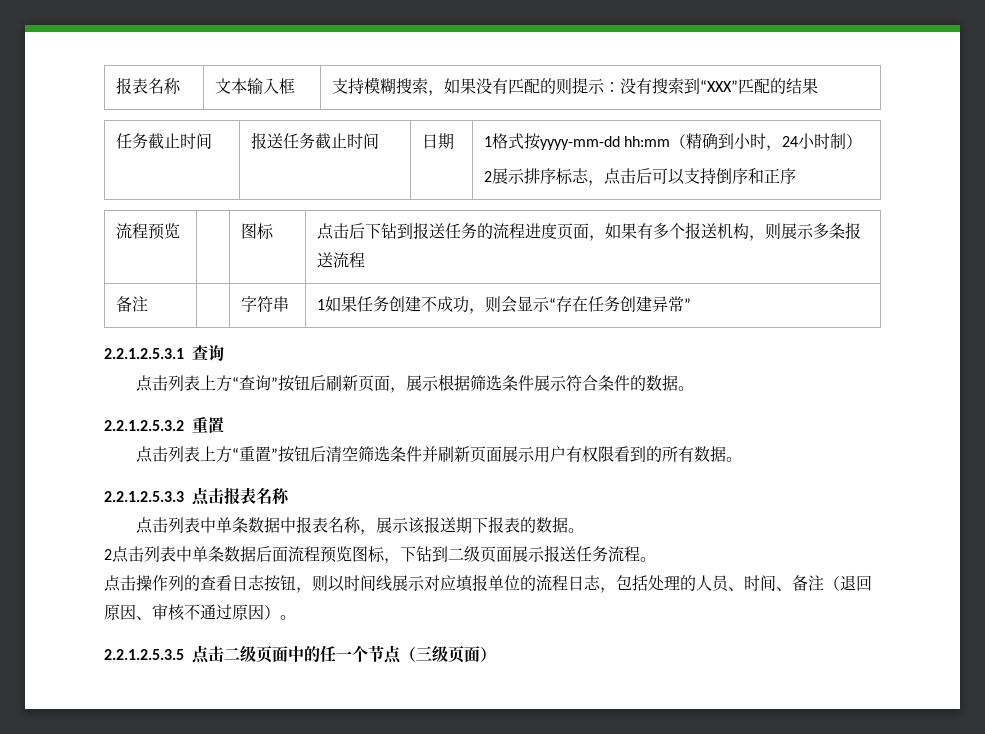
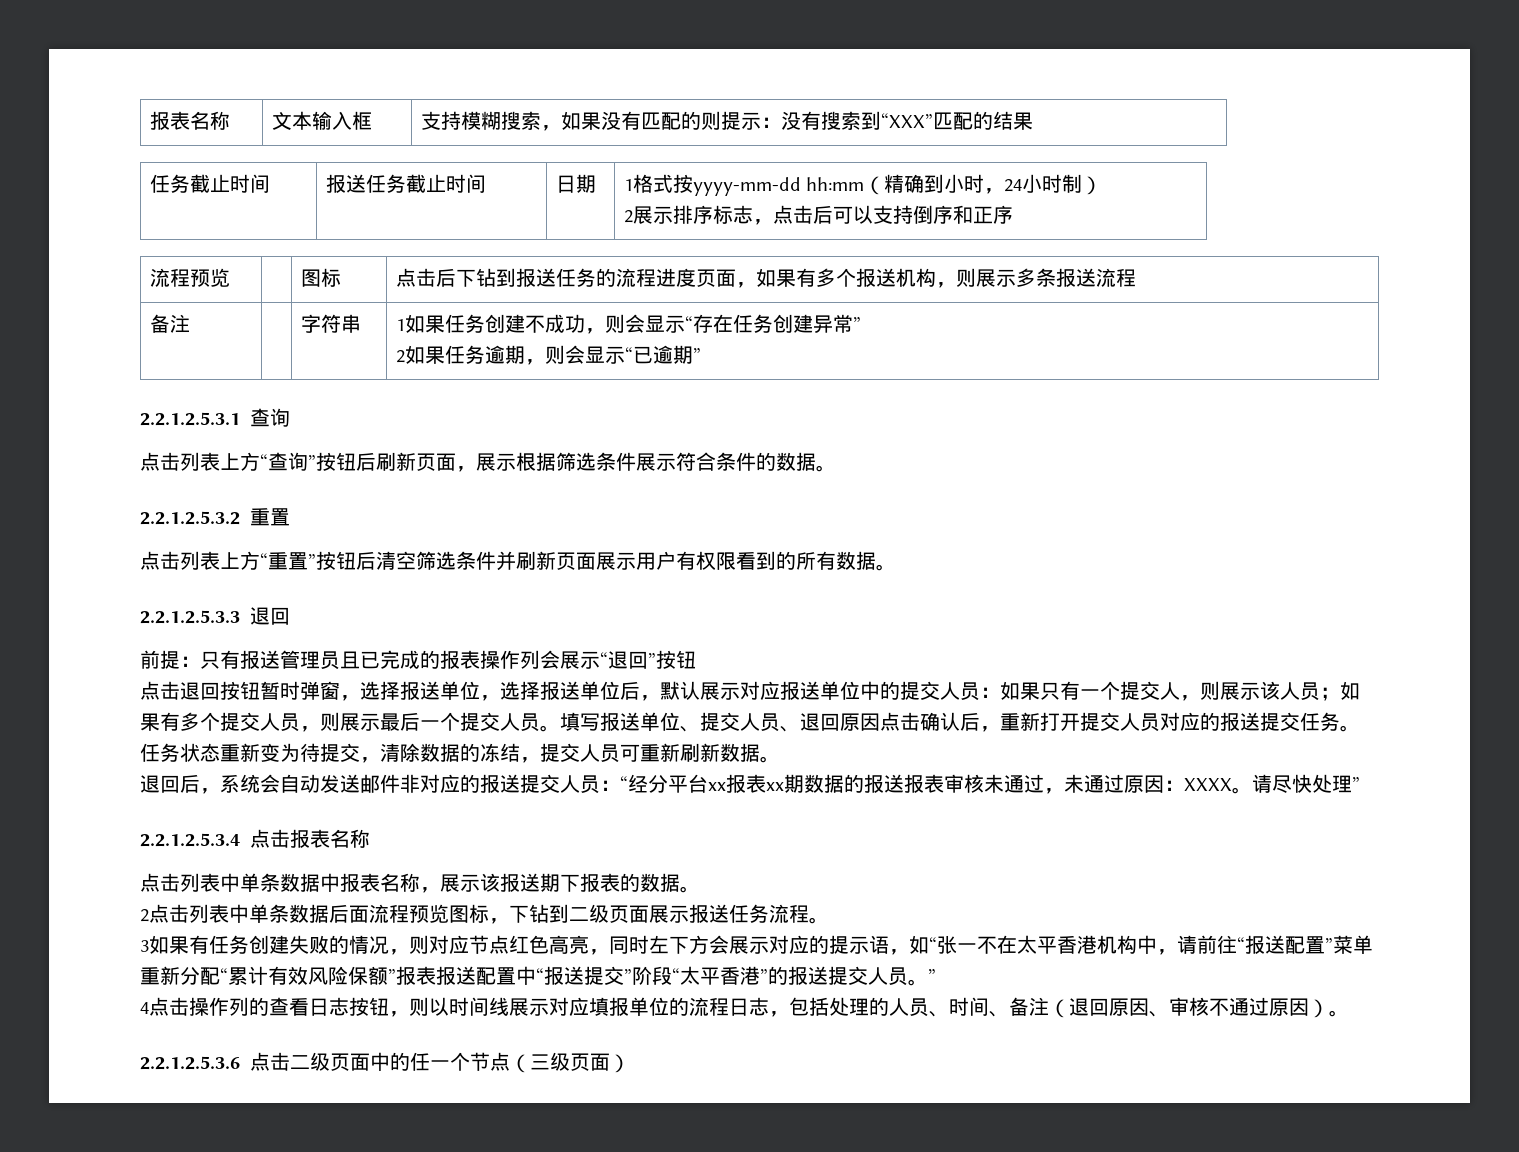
  备注 | | 字符串 | 1如果任务创建不成功，则会显示“存在任务创建异常”
+ 2如果任务逾期，则会显示“已逾期”
- 2.2.1.2.5.3.3点击报表名称
+ 2.2.1.2.5.3.3退回
+ 前提：只有报送管理员且已完成的报表操作列会展示“退回”按钮
+ 点击退回按钮暂时弹窗，选择报送单位，选择报送单位后，默认展示对应报送单位中的提交人员：如果只有一个提交人，则展示该人员；如果有多个提交人员，则展示最后一个提交人员。填写报送单位、提交人员、退回原因点击确认后，重新打开提交人员对应的报送提交任务。任务状态重新变为待提交，清除数据的冻结，提交人员可重新刷新数据。
+ 退回后，系统会自动发送邮件非对应的报送提交人员：“经分平台xx报表xx期数据的报送报表审核未通过，未通过原因：XXXX。请尽快处理”
+ 2.2.1.2.5.3.4点击报表名称
- 点击操作列的查看日志按钮，则以时间线展示对应填报单位的流程日志，包括处理的人员、时间、备注（退回原因、审核不通过原因）。
+ 3如果有任务创建失败的情况，则对应节点红色高亮，同时左下方会展示对应的提示语，如“张一不在太平香港机构中，请前往“报送配置”菜单重新分配“累计有效风险保额”报表报送配置中“报送提交”阶段“太平香港”的报送提交人员。”
+ 4点击操作列的查看日志按钮，则以时间线展示对应填报单位的流程日志，包括处理的人员、时间、备注（退回原因、审核不通过原因）。
- 2.2.1.2.5.3.5点击二级页面中的任一个节点（三级页面）
+ 2.2.1.2.5.3.6点击二级页面中的任一个节点（三级页面）

